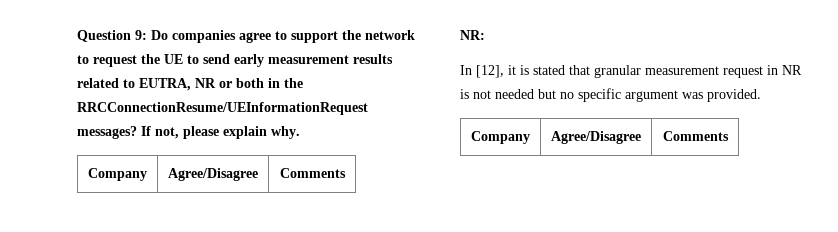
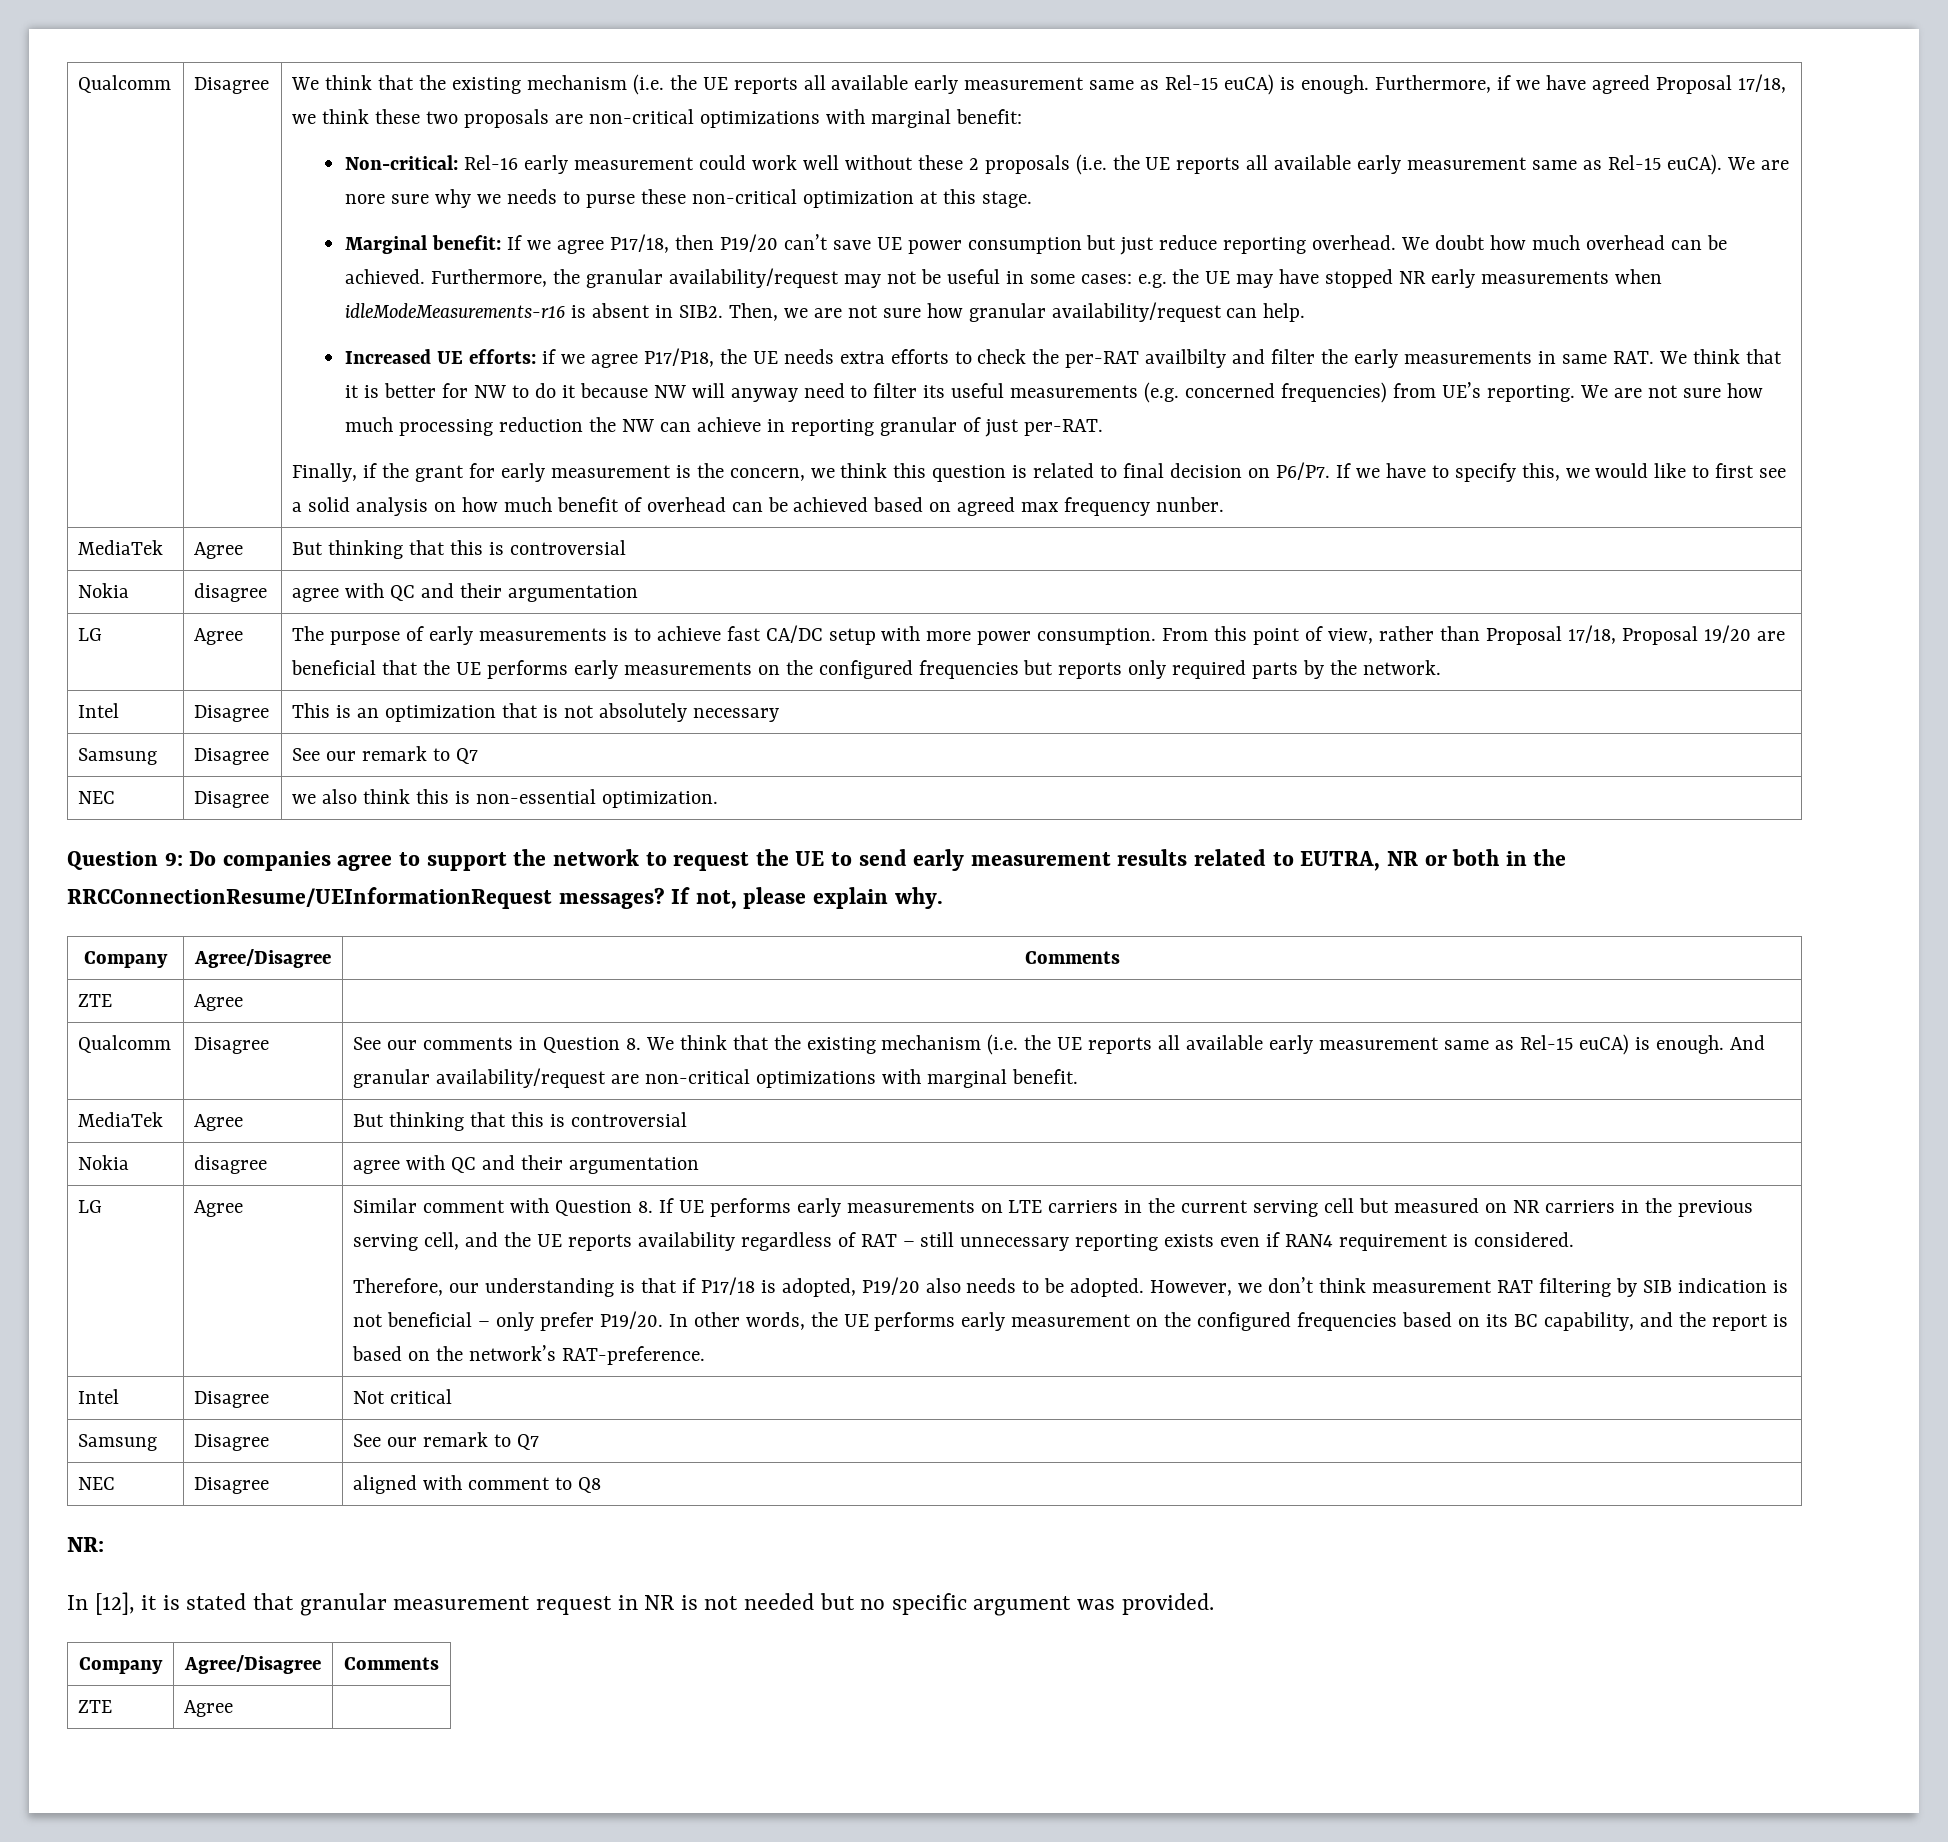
+ Qualcomm | Disagree | We think that the existing mechanism (i.e. the UE reports all available early measurement same as Rel-15 euCA) is enough. Furthermore, if we have agreed Proposal 17/18, we think these two proposals are non-critical optimizations with marginal benefit:
+ Non-critical: Rel-16 early measurement could work well without these 2 proposals (i.e. the UE reports all available early measurement same as Rel-15 euCA). We are nore sure why we needs to purse these non-critical optimization at this stage.
+ Marginal benefit: If we agree P17/18, then P19/20 can’t save UE power consumption but just reduce reporting overhead. We doubt how much overhead can be achieved. Furthermore, the granular availability/request may not be useful in some cases: e.g. the UE may have stopped NR early measurements when idleModeMeasurements-r16 is absent in SIB2. Then, we are not sure how granular availability/request can help.
+ Increased UE efforts: if we agree P17/P18, the UE needs extra efforts to check the per-RAT availbilty and filter the early measurements in same RAT. We think that it is better for NW to do it because NW will anyway need to filter its useful measurements (e.g. concerned frequencies) from UE’s reporting. We are not sure how much processing reduction the NW can achieve in reporting granular of just per-RAT.
+ Finally, if the grant for early measurement is the concern, we think this question is related to final decision on P6/P7. If we have to specify this, we would like to first see a solid analysis on how much benefit of overhead can be achieved based on agreed max frequency nunber.
+ MediaTek | Agree | But thinking that this is controversial
+ Nokia | disagree | agree with QC and their argumentation
+ LG | Agree | The purpose of early measurements is to achieve fast CA/DC setup with more power consumption. From this point of view, rather than Proposal 17/18, Proposal 19/20 are beneficial that the UE performs early measurements on the configured frequencies but reports only required parts by the network.
+ Intel | Disagree | This is an optimization that is not absolutely necessary
+ Samsung | Disagree | See our remark to Q7
+ NEC | Disagree | we also think this is non-essential optimization.
  If not, please explain why.
  Company | Agree/Disagree | Comments
+ ZTE | Agree |
+ Qualcomm | Disagree | See our comments in Question 8. We think that the existing mechanism (i.e. the UE reports all available early measurement same as Rel-15 euCA) is enough. And granular availability/request are non-critical optimizations with marginal benefit.
+ MediaTek | Agree | But thinking that this is controversial
+ Nokia | disagree | agree with QC and their argumentation
+ LG | Agree | Similar comment with Question 8. If UE performs early measurements on LTE carriers in the current serving cell but measured on NR carriers in the previous serving cell, and the UE reports availability regardless of RAT – still unnecessary reporting exists even if RAN4 requirement is considered.
+ Therefore, our understanding is that if P17/18 is adopted, P19/20 also needs to be adopted. However, we don’t think measurement RAT filtering by SIB indication is not beneficial – only prefer P19/20. In other words, the UE performs early measurement on the configured frequencies based on its BC capability, and the report is based on the network’s RAT-preference.
+ Intel | Disagree | Not critical
+ Samsung | Disagree | See our remark to Q7
+ NEC | Disagree | aligned with comment to Q8
  In [12], it is stated that granular measurement request in NR is not needed but no specific argument was provided.
  Company | Agree/Disagree | Comments
+ ZTE | Agree |

